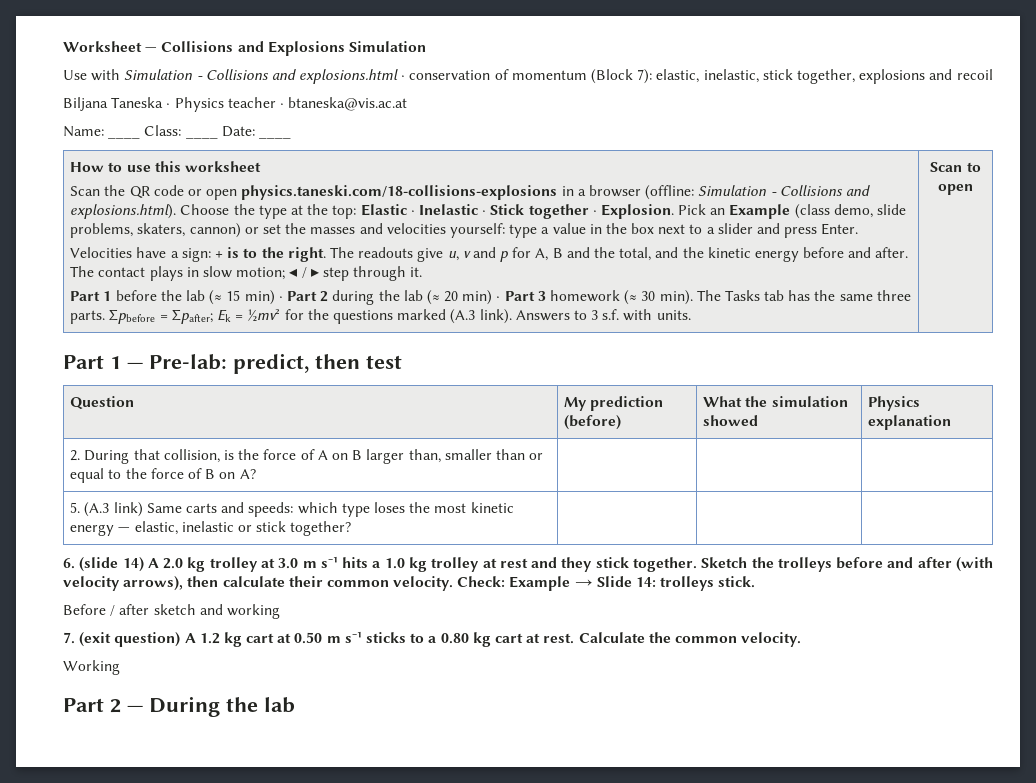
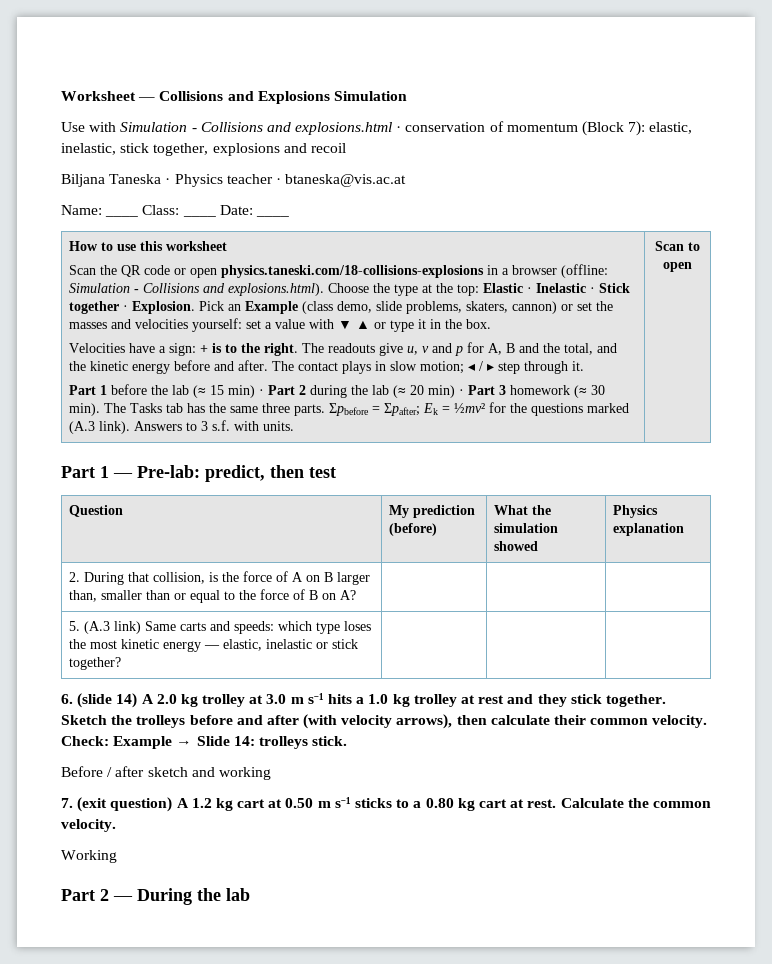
- Pick an Example (class demo, slide problems, skaters, cannon) or set the masses and velocities yourself: type a value in the box next to a slider and press Enter.
+ Pick an Example (class demo, slide problems, skaters, cannon) or set the masses and velocities yourself: set a value with ▼ ▲ or type it in the box.

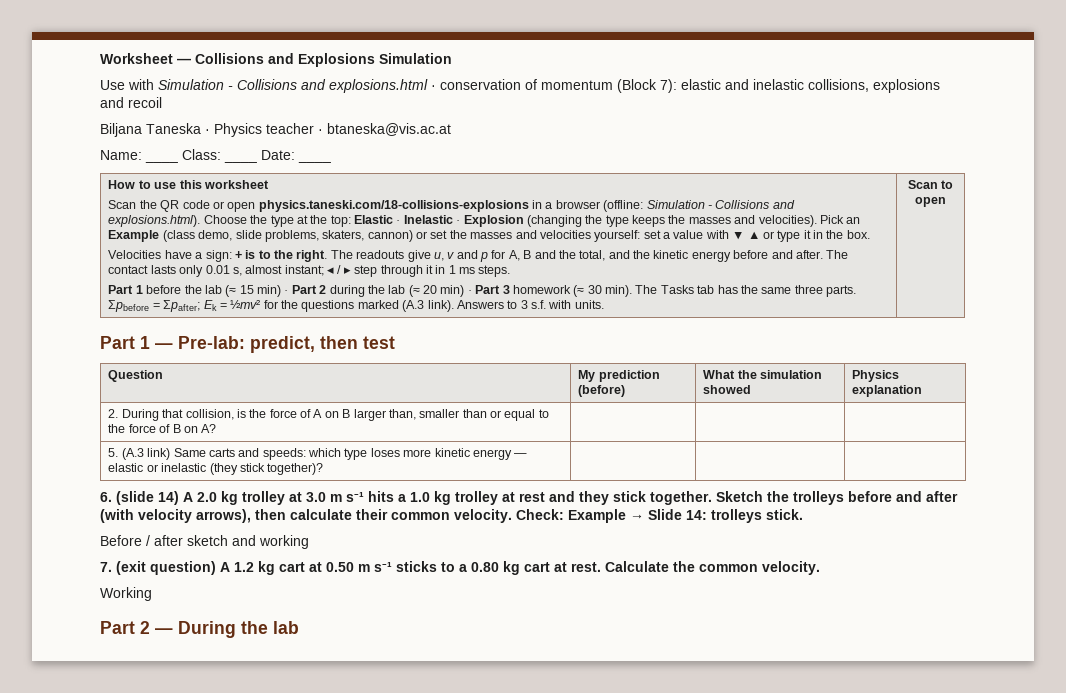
- Use with Simulation - Collisions and explosions.html · conservation of momentum (Block 7): elastic, inelastic, stick together, explosions and recoil
+ Use with Simulation - Collisions and explosions.html · conservation of momentum (Block 7): elastic and inelastic collisions, explosions and recoil
- Scan the QR code or open physics.taneski.com/18-collisions-explosions in a browser (offline: Simulation - Collisions and explosions.html). Choose the type at the top: Elastic · Inelastic · Stick together · Explosion.
+ Scan the QR code or open physics.taneski.com/18-collisions-explosions in a browser (offline: Simulation - Collisions and explosions.html). Choose the type at the top: Elastic · Inelastic · Explosion (changing the type keeps the masses and velocities).
- The contact plays in slow motion; ◂ / ▸ step through it.
+ The contact lasts only 0.01 s, almost instant; ◂ / ▸ step through it in 1 ms steps.
- 5. (A.3 link) Same carts and speeds: which type loses the most kinetic energy — elastic, inelastic or stick together? | | |
+ 5. (A.3 link) Same carts and speeds: which type loses more kinetic energy — elastic or inelastic (they stick together)? | | |

